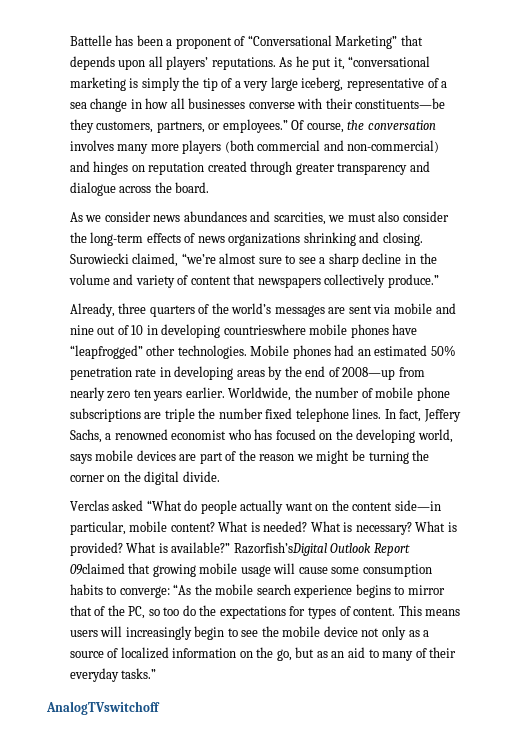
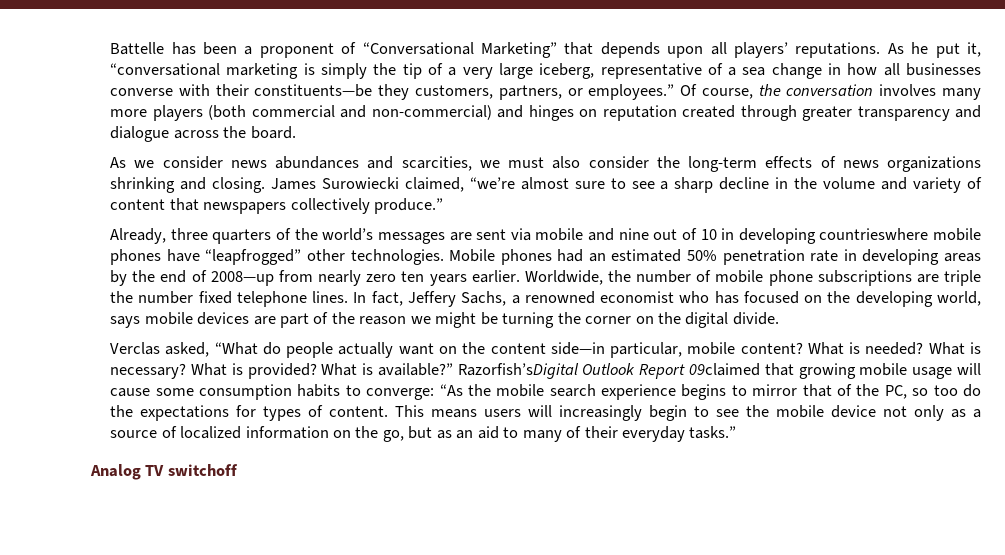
- Surowiecki claimed, “we’re almost sure to see a sharp decline in the volume and variety of content that newspapers collectively produce.”
+ James Surowiecki claimed, “we’re almost sure to see a sharp decline in the volume and variety of content that newspapers collectively produce.”
- Verclas asked “What do people actually want on the content side—in particular, mobile content?
+ Verclas asked, “What do people actually want on the content side—in particular, mobile content?
- AnalogTVswitchoff
+ Analog TV switchoff

